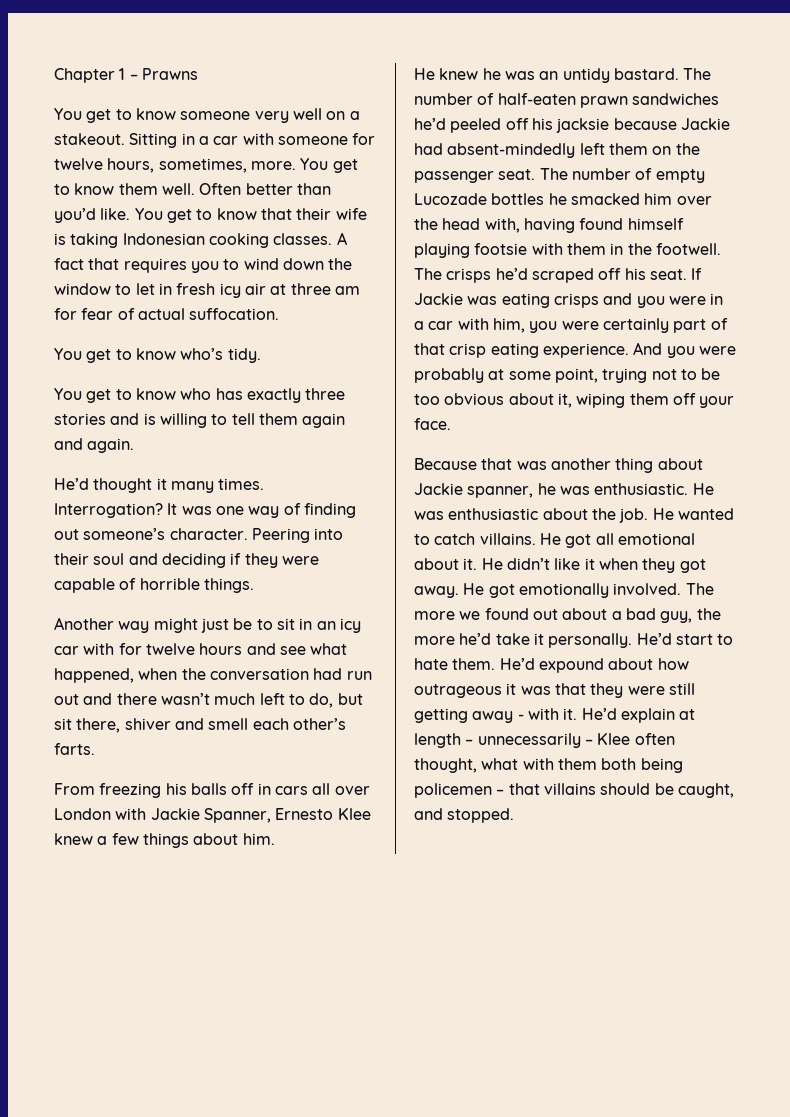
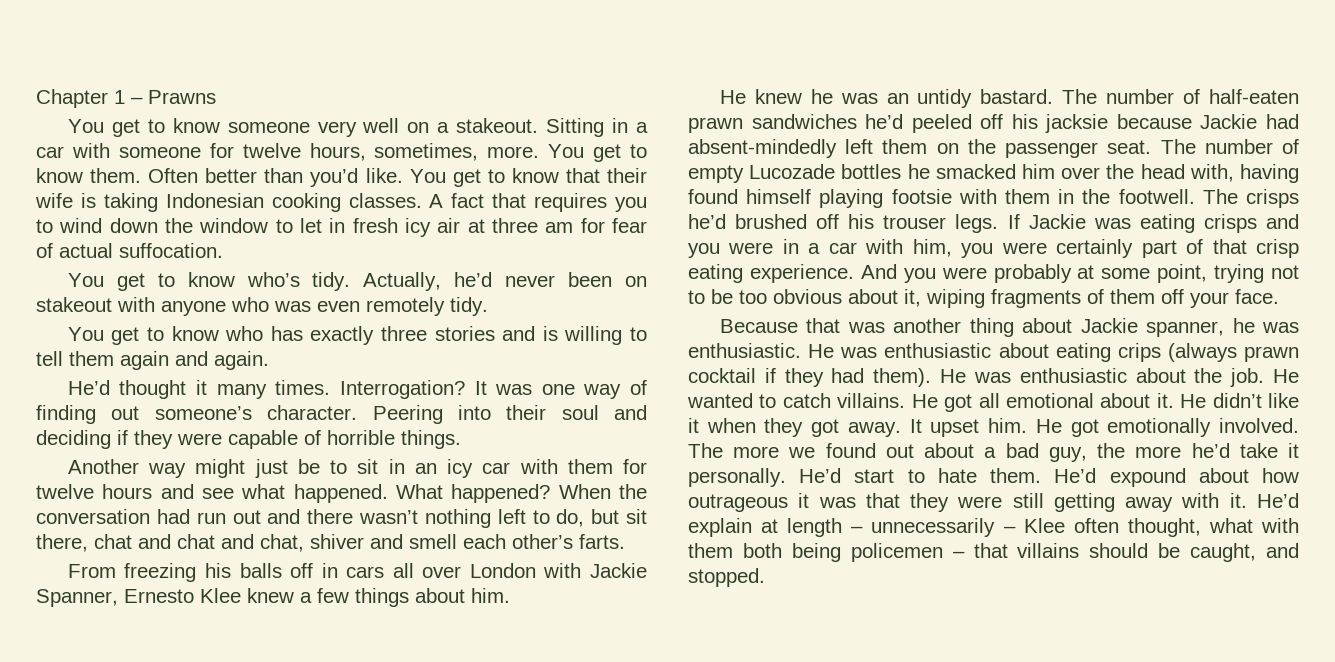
- You get to know them well.
+ You get to know them.
+ Actually, he’d never been on stakeout with anyone who was even remotely tidy.
- Another way might just be to sit in an icy car with for twelve hours and see what happened, when the conversation had run out and there wasn’t much left to do, but sit there, shiver and smell each other’s farts.
+ Another way might just be to sit in an icy car with them for twelve hours and see what happened. What happened? When the conversation had run out and there wasn’t nothing left to do, but sit there, chat and chat and chat, shiver and smell each other’s farts.
- The crisps he’d scraped off his seat.
+ The crisps he’d brushed off his trouser legs.
- And you were probably at some point, trying not to be too obvious about it, wiping them off your face.
+ And you were probably at some point, trying not to be too obvious about it, wiping fragments of them off your face.
- He was enthusiastic about the job.
+ He was enthusiastic about eating crips (always prawn cocktail if they had them). He was enthusiastic about the job.
+ It upset him.
- He’d expound about how outrageous it was that they were still getting away - with it.
+ He’d expound about how outrageous it was that they were still getting away with it.

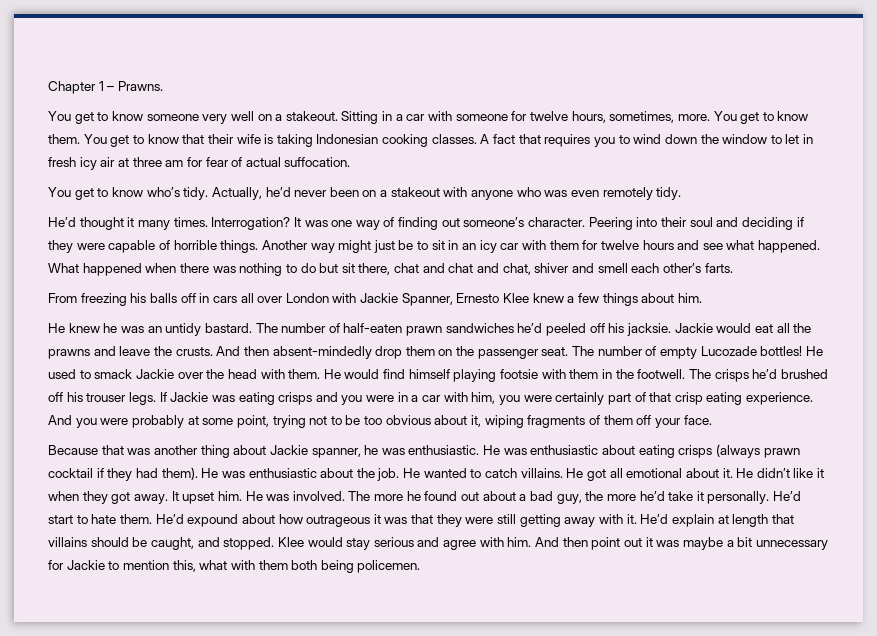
- Chapter 1 – Prawns
+ Chapter 1 – Prawns.
- Often better than you’d like.
- Actually, he’d never been on stakeout with anyone who was even remotely tidy.
+ Actually, he’d never been on a stakeout with anyone who was even remotely tidy.
- You get to know who has exactly three stories and is willing to tell them again and again.
- Peering into their soul and deciding if they were capable of horrible things.
- Another way might just be to sit in an icy car with them for twelve hours and see what happened.
+ Peering into their soul and deciding if they were capable of horrible things. Another way might just be to sit in an icy car with them for twelve hours and see what happened.
- What happened? When the conversation had run out and there wasn’t nothing left to do, but sit there, chat and chat and chat, shiver and smell each other’s farts.
+ What happened when there was nothing to do but sit there, chat and chat and chat, shiver and smell each other’s farts.
- The number of half-eaten prawn sandwiches he’d peeled off his jacksie because Jackie had absent-mindedly left them on the passenger seat.
+ The number of half-eaten prawn sandwiches he’d peeled off his jacksie. Jackie would eat all the prawns and leave the crusts. And then absent-mindedly drop them on the passenger seat.
- The number of empty Lucozade bottles he smacked him over the head with, having found himself playing footsie with them in the footwell.
+ The number of empty Lucozade bottles! He used to smack Jackie over the head with them. He would find himself playing footsie with them in the footwell.
- He was enthusiastic about eating crips (always prawn cocktail if they had them).
+ He was enthusiastic about eating crisps (always prawn cocktail if they had them).
- He got emotionally involved.
+ He was involved.
- The more we found out about a bad guy, the more he’d take it personally.
+ The more he found out about a bad guy, the more he’d take it personally.
- He’d explain at length – unnecessarily – Klee often thought, what with them both being policemen – that villains should be caught, and stopped.
+ He’d explain at length that villains should be caught, and stopped.
+ Klee would stay serious and agree with him. And then point out it was maybe a bit unnecessary for Jackie to mention this, what with them both being policemen.

